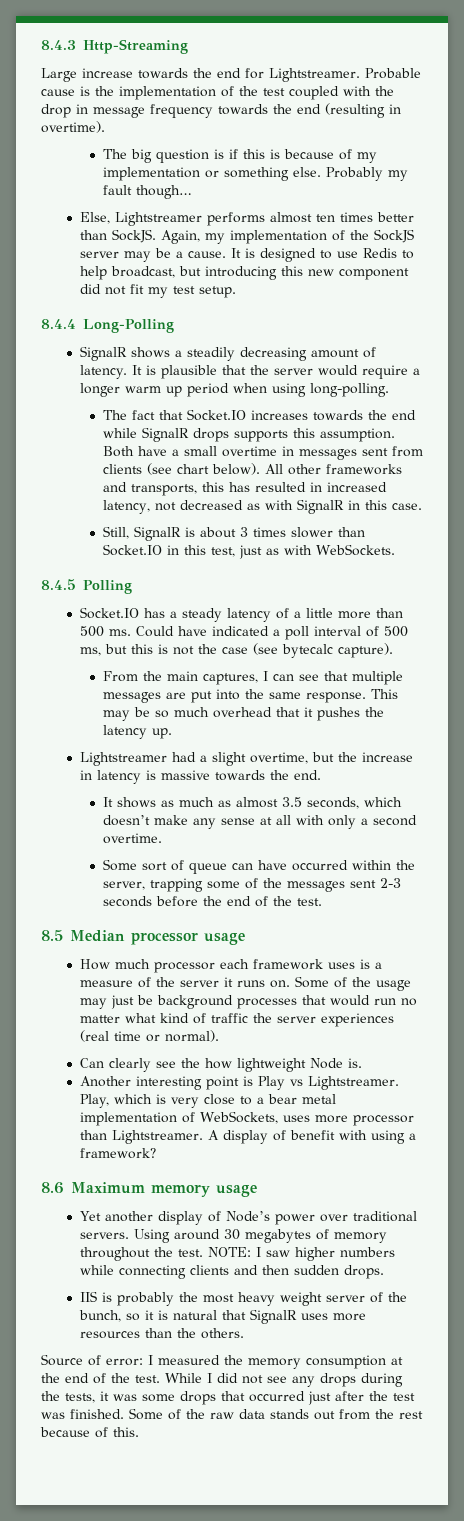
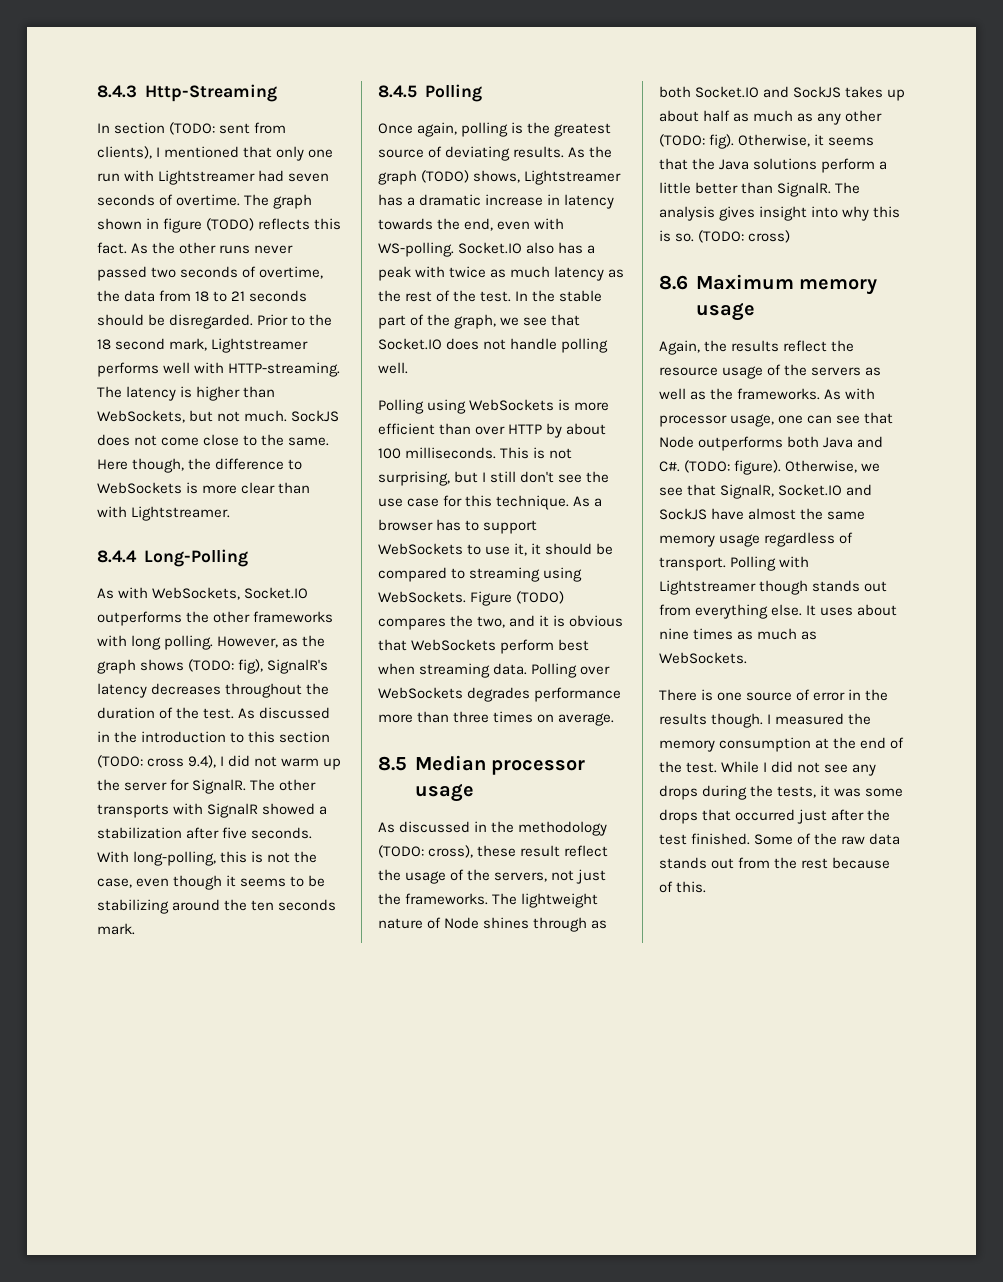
- Large increase towards the end for Lightstreamer. Probable cause is the implementation of the test coupled with the drop in message frequency towards the end (resulting in overtime).
- The big question is if this is because of my implementation or something else. Probably my fault though…
- Else, Lightstreamer performs almost ten times better than SockJS. Again, my implementation of the SockJS server may be a cause. It is designed to use Redis to help broadcast, but introducing this new component did not fit my test setup.
+ In section (TODO: sent from clients), I mentioned that only one run with Lightstreamer had seven seconds of overtime. The graph shown in figure (TODO) reflects this fact. As the other runs never passed two seconds of overtime, the data from 18 to 21 seconds should be disregarded. Prior to the 18 second mark, Lightstreamer performs well with HTTP-streaming. The latency is higher than WebSockets, but not much. SockJS does not come close to the same. Here though, the difference to WebSockets is more clear than with Lightstreamer.
  8.4.4 Long-Polling
- SignalR shows a steadily decreasing amount of latency. It is plausible that the server would require a longer warm up period when using long-polling.
- The fact that Socket.IO increases towards the end while SignalR drops supports this assumption. Both have a small overtime in messages sent from clients (see chart below). All other frameworks and transports, this has resulted in increased latency, not decreased as with SignalR in this case.
- Still, SignalR is about 3 times slower than Socket.IO in this test, just as with WebSockets.
+ As with WebSockets, Socket.IO outperforms the other frameworks with long polling. However, as the graph shows (TODO: fig), SignalR's latency decreases throughout the duration of the test. As discussed in the introduction to this section (TODO: cross 9.4), I did not warm up the server for SignalR. The other transports with SignalR showed a stabilization after five seconds. With long-polling, this is not the case, even though it seems to be stabilizing around the ten seconds mark.
  8.4.5 Polling
- Socket.IO has a steady latency of a little more than 500 ms. Could have indicated a poll interval of 500 ms, but this is not the case (see bytecalc capture).
- From the main captures, I can see that multiple messages are put into the same response. This may be so much overhead that it pushes the latency up.
- Lightstreamer had a slight overtime, but the increase in latency is massive towards the end.
- It shows as much as almost 3.5 seconds, which doesn’t make any sense at all with only a second overtime.
- Some sort of queue can have occurred within the server, trapping some of the messages sent 2-3 seconds before the end of the test.
+ Once again, polling is the greatest source of deviating results. As the graph (TODO) shows, Lightstreamer has a dramatic increase in latency towards the end, even with WS-polling. Socket.IO also has a peak with twice as much latency as the rest of the test. In the stable part of the graph, we see that Socket.IO does not handle polling well.
+ Polling using WebSockets is more efficient than over HTTP by about 100 milliseconds. This is not surprising, but I still don't see the use case for this technique. As a browser has to support WebSockets to use it, it should be compared to streaming using WebSockets. Figure (TODO) compares the two, and it is obvious that WebSockets perform best when streaming data. Polling over WebSockets degrades performance more than three times on average.
  8.5 Median processor usage
- How much processor each framework uses is a measure of the server it runs on. Some of the usage may just be background processes that would run no matter what kind of traffic the server experiences (real time or normal).
- Can clearly see the how lightweight Node is.
- Another interesting point is Play vs Lightstreamer. Play, which is very close to a bear metal implementation of WebSockets, uses more processor than Lightstreamer. A display of benefit with using a framework?
+ As discussed in the methodology (TODO: cross), these result reflect the usage of the servers, not just the frameworks. The lightweight nature of Node shines through as both Socket.IO and SockJS takes up about half as much as any other (TODO: fig). Otherwise, it seems that the Java solutions perform a little better than SignalR. The analysis gives insight into why this is so. (TODO: cross)
  8.6 Maximum memory usage
- Yet another display of Node’s power over traditional servers. Using around 30 megabytes of memory throughout the test. NOTE: I saw higher numbers while connecting clients and then sudden drops.
- IIS is probably the most heavy weight server of the bunch, so it is natural that SignalR uses more resources than the others.
- Source of error: I measured the memory consumption at the end of the test.
+ Again, the results reflect the resource usage of the servers as well as the frameworks. As with processor usage, one can see that Node outperforms both Java and C#. (TODO: figure). Otherwise, we see that SignalR, Socket.IO and SockJS have almost the same memory usage regardless of transport. Polling with Lightstreamer though stands out from everything else. It uses about nine times as much as WebSockets.
+ There is one source of error in the results though. I measured the memory consumption at the end of the test.
- While I did not see any drops during the tests, it was some drops that occurred just after the test was finished.
+ While I did not see any drops during the tests, it was some drops that occurred just after the test finished.

